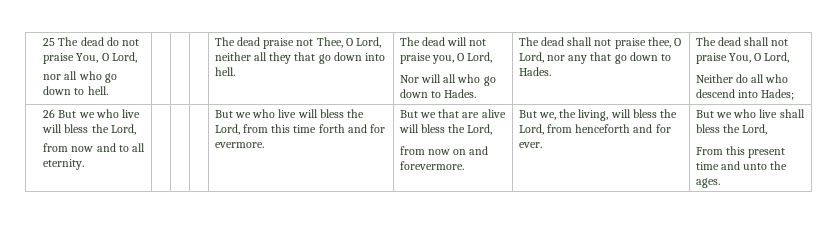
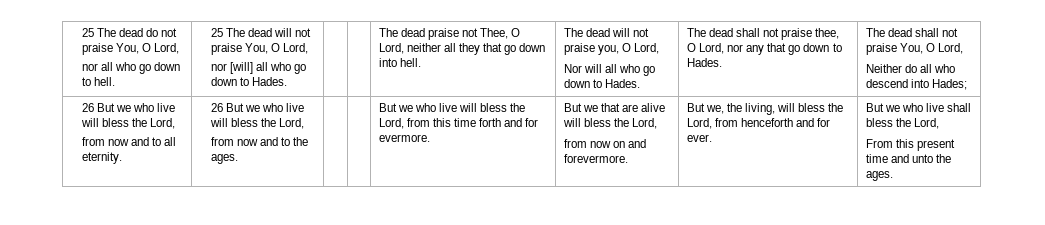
+ 25 The dead will not praise You, O Lord,
+ nor [will] all who go down to Hades.
- from now and to all eternity.
+ from now and to all eternity. | 26 But we who live will bless the Lord,
+ from now and to the ages.

